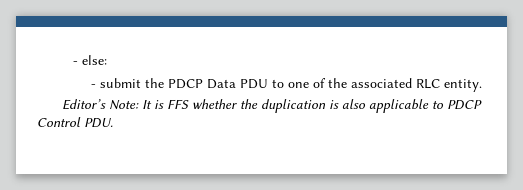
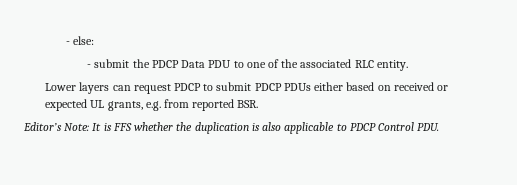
+ Lower layers can request PDCP to submit PDCP PDUs either based on received or expected UL grants, e.g. from reported BSR.

